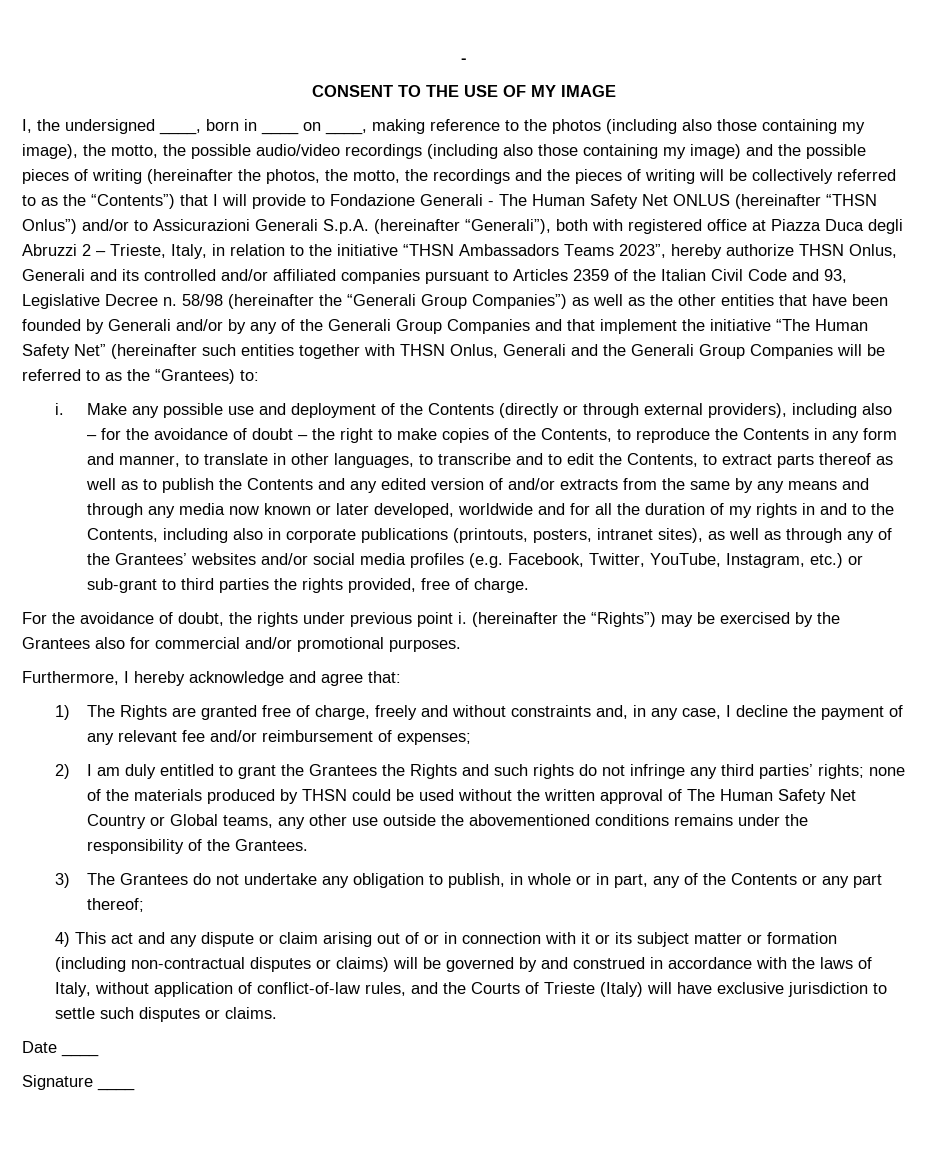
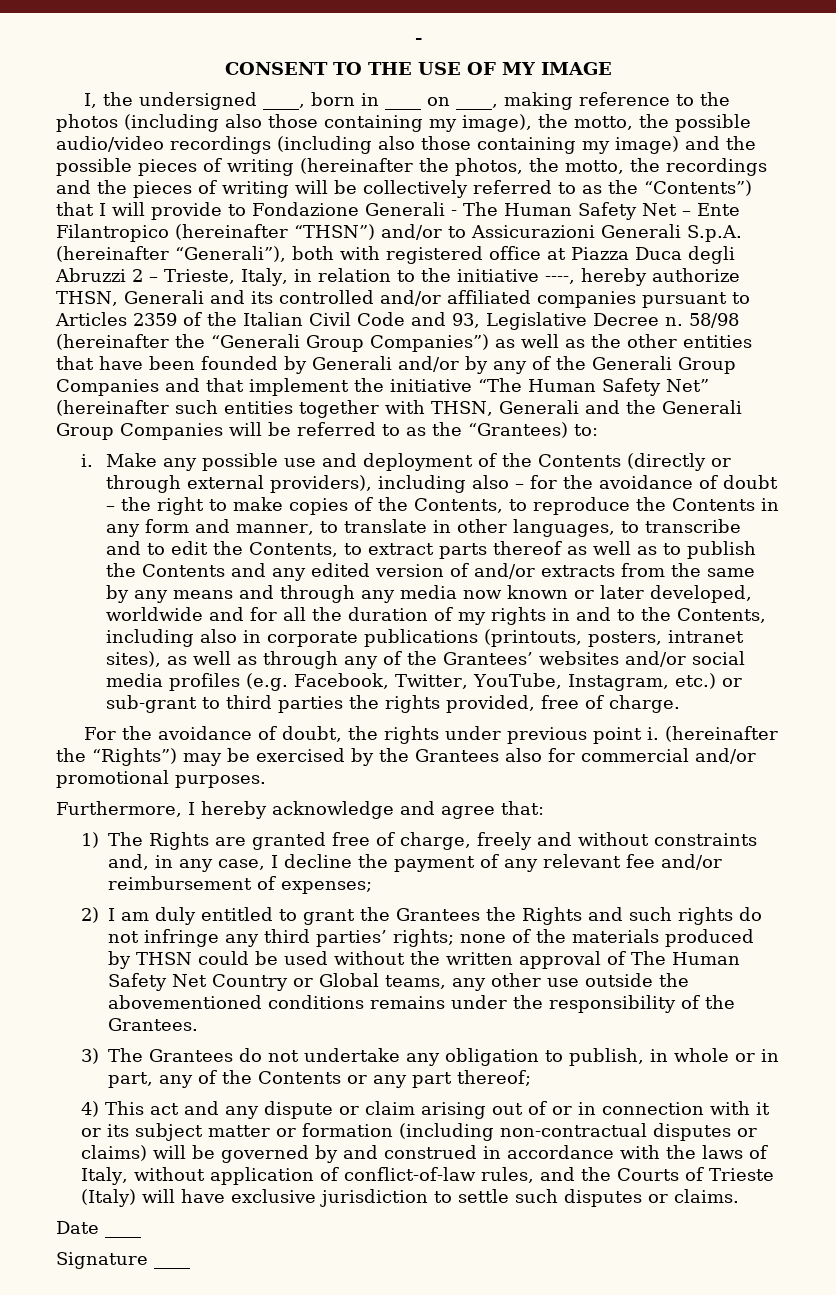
- I, the undersigned ____, born in ____ on ____, making reference to the photos (including also those containing my image), the motto, the possible audio/video recordings (including also those containing my image) and the possible pieces of writing (hereinafter the photos, the motto, the recordings and the pieces of writing will be collectively referred to as the “Contents”) that I will provide to Fondazione Generali - The Human Safety Net ONLUS (hereinafter “THSN Onlus”) and/or to Assicurazioni Generali S.p.A. (hereinafter “Generali”), both with registered office at Piazza Duca degli Abruzzi 2 – Trieste, Italy, in relation to the initiative “THSN Ambassadors Teams 2023”, hereby authorize THSN Onlus, Generali and its controlled and/or affiliated companies pursuant to Articles 2359 of the Italian Civil Code and 93, Legislative Decree n.
+ I, the undersigned ____, born in ____ on ____, making reference to the photos (including also those containing my image), the motto, the possible audio/video recordings (including also those containing my image) and the possible pieces of writing (hereinafter the photos, the motto, the recordings and the pieces of writing will be collectively referred to as the “Contents”) that I will provide to Fondazione Generali - The Human Safety Net – Ente Filantropico (hereinafter “THSN”) and/or to Assicurazioni Generali S.p.A. (hereinafter “Generali”), both with registered office at Piazza Duca degli Abruzzi 2 – Trieste, Italy, in relation to the initiative ----, hereby authorize THSN, Generali and its controlled and/or affiliated companies pursuant to Articles 2359 of the Italian Civil Code and 93, Legislative Decree n.
- 58/98 (hereinafter the “Generali Group Companies”) as well as the other entities that have been founded by Generali and/or by any of the Generali Group Companies and that implement the initiative “The Human Safety Net” (hereinafter such entities together with THSN Onlus, Generali and the Generali Group Companies will be referred to as the “Grantees) to:
+ 58/98 (hereinafter the “Generali Group Companies”) as well as the other entities that have been founded by Generali and/or by any of the Generali Group Companies and that implement the initiative “The Human Safety Net” (hereinafter such entities together with THSN, Generali and the Generali Group Companies will be referred to as the “Grantees) to:

